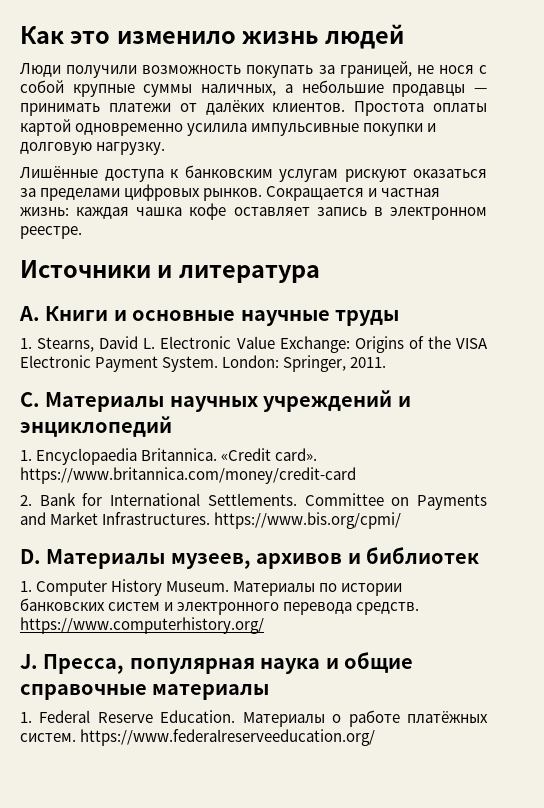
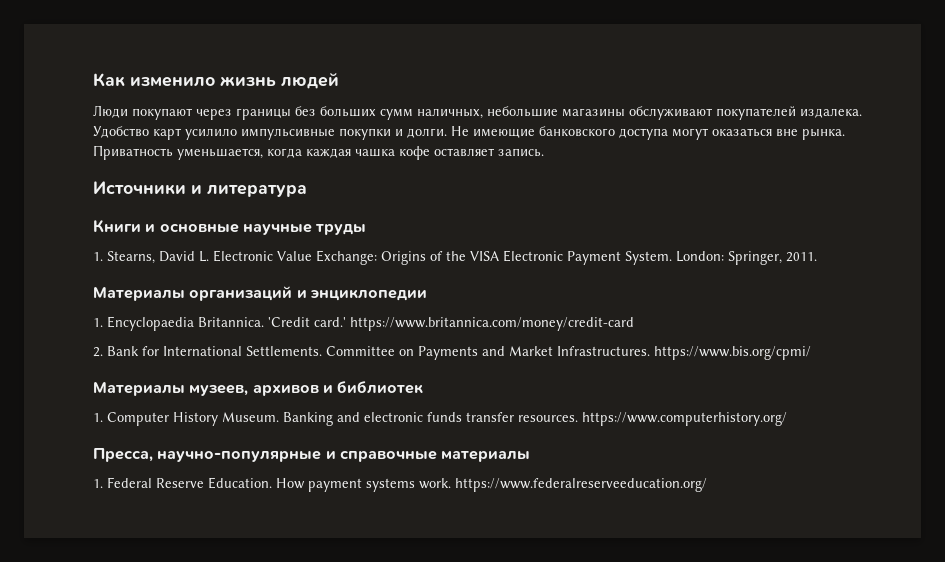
- Как это изменило жизнь людей
+ Как изменило жизнь людей
- Люди получили возможность покупать за границей, не нося с собой крупные суммы наличных, а небольшие продавцы — принимать платежи от далёких клиентов. Простота оплаты картой одновременно усилила импульсивные покупки и долговую нагрузку.
- Лишённые доступа к банковским услугам рискуют оказаться за пределами цифровых рынков. Сокращается и частная жизнь: каждая чашка кофе оставляет запись в электронном реестре.
+ Люди покупают через границы без больших сумм наличных, небольшие магазины обслуживают покупателей издалека. Удобство карт усилило импульсивные покупки и долги. Не имеющие банковского доступа могут оказаться вне рынка. Приватность уменьшается, когда каждая чашка кофе оставляет запись.
- A. Книги и основные научные труды
+ Книги и основные научные труды
- C. Материалы научных учреждений и энциклопедий
+ Материалы организаций и энциклопедии
- «Credit card». https://www.britannica.com/money/credit-card
+ 'Credit card.' https://www.britannica.com/money/credit-card
- D. Материалы музеев, архивов и библиотек
+ Материалы музеев, архивов и библиотек
- Материалы по истории банковских систем и электронного перевода средств. https://www.computerhistory.org/
- J. Пресса, популярная наука и общие справочные материалы
+ Banking and electronic funds transfer resources. https://www.computerhistory.org/
+ Пресса, научно-популярные и справочные материалы
- Материалы о работе платёжных систем. https://www.federalreserveeducation.org/
+ How payment systems work. https://www.federalreserveeducation.org/

